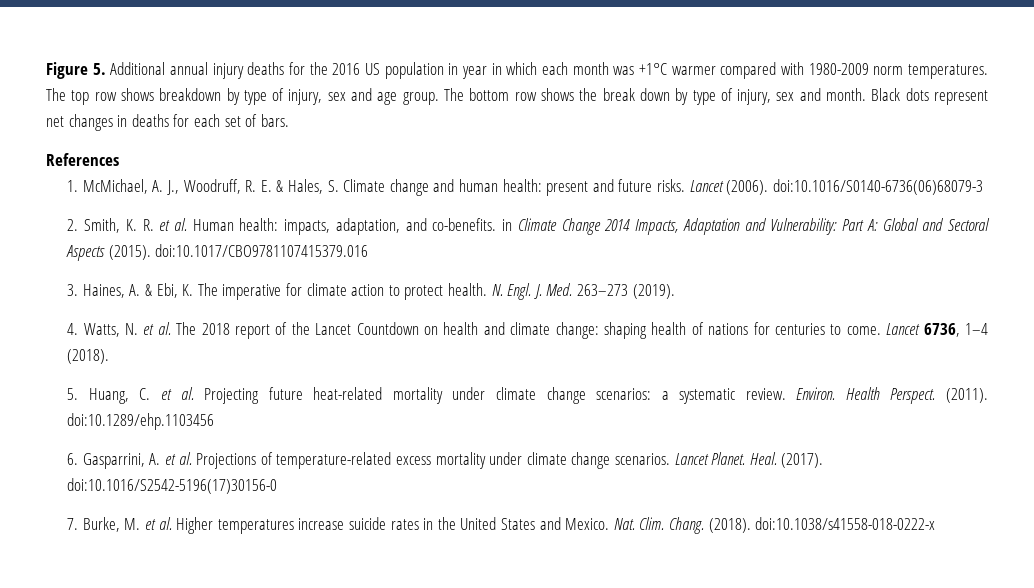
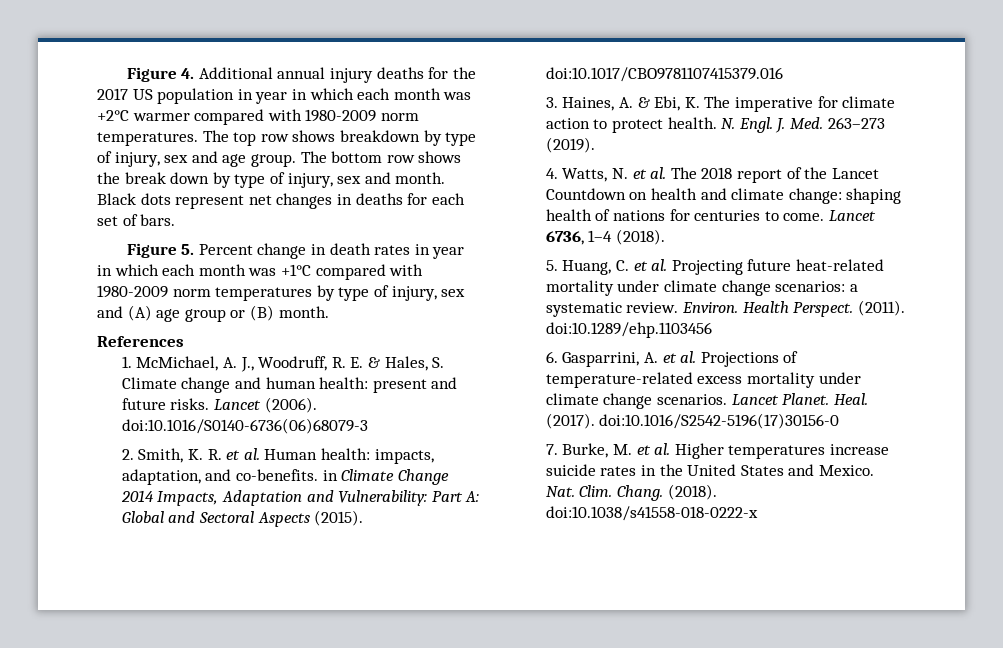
- Figure 5. Additional annual injury deaths for the 2016 US population in year in which each month was +1°C warmer compared with 1980-2009 norm temperatures.
+ Figure 4. Additional annual injury deaths for the 2017 US population in year in which each month was +2°C warmer compared with 1980-2009 norm temperatures.
+ Figure 5. Percent change in death rates in year in which each month was +1°C compared with 1980-2009 norm temperatures by type of injury, sex and (A) age group or (B) month.

